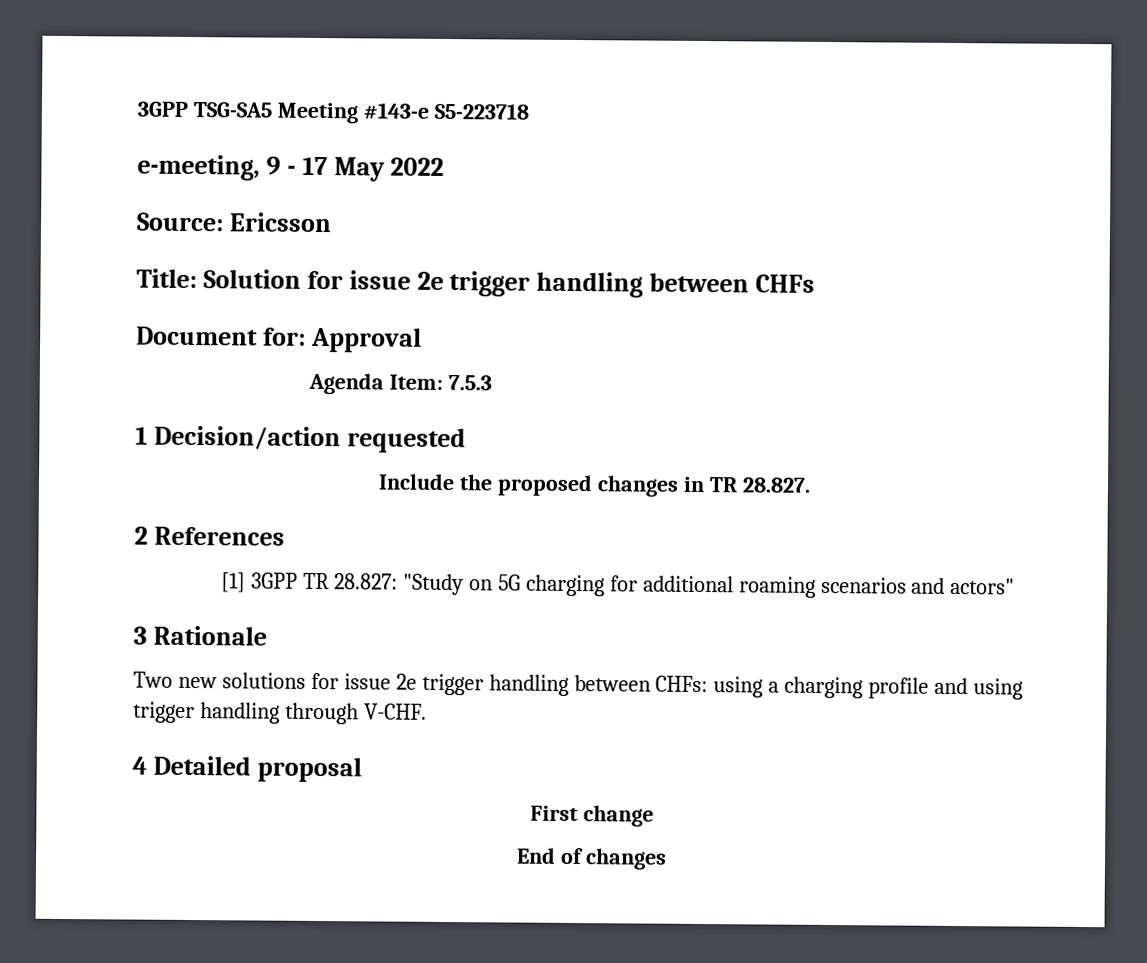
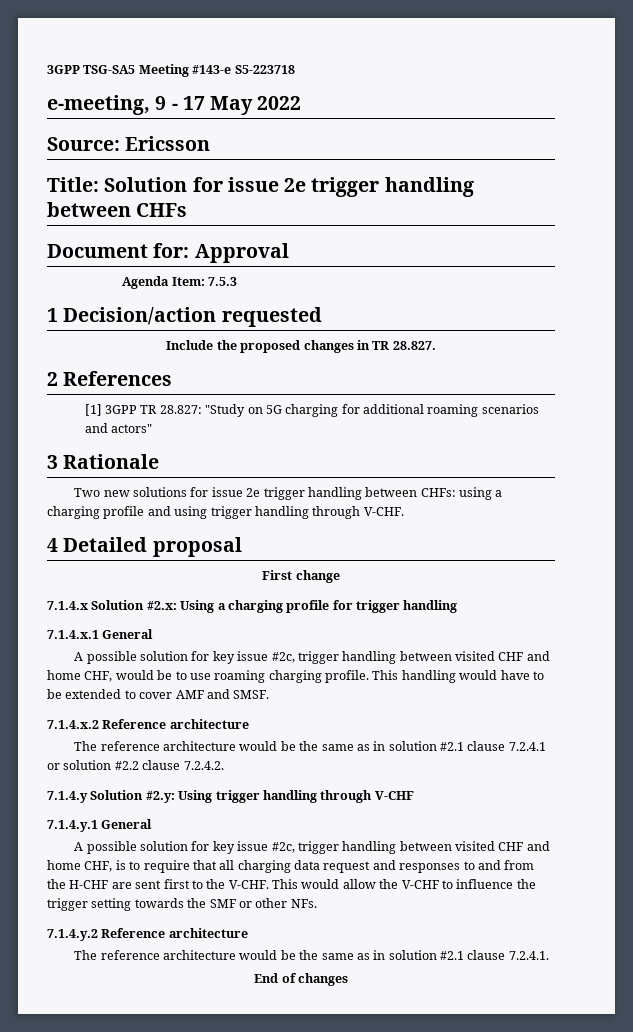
+ 7.1.4.x Solution #2.x: Using a charging profile for trigger handling
+ 7.1.4.x.1 General
+ A possible solution for key issue #2c, trigger handling between visited CHF and home CHF, would be to use roaming charging profile. This handling would have to be extended to cover AMF and SMSF.
+ 7.1.4.x.2 Reference architecture
+ The reference architecture would be the same as in solution #2.1 clause 7.2.4.1 or solution #2.2 clause 7.2.4.2.
+ 7.1.4.y Solution #2.y: Using trigger handling through V-CHF
+ 7.1.4.y.1 General
+ A possible solution for key issue #2c, trigger handling between visited CHF and home CHF, is to require that all charging data request and responses to and from the H-CHF are sent first to the V-CHF. This would allow the V-CHF to influence the trigger setting towards the SMF or other NFs.
+ 7.1.4.y.2 Reference architecture
+ The reference architecture would be the same as in solution #2.1 clause 7.2.4.1.

